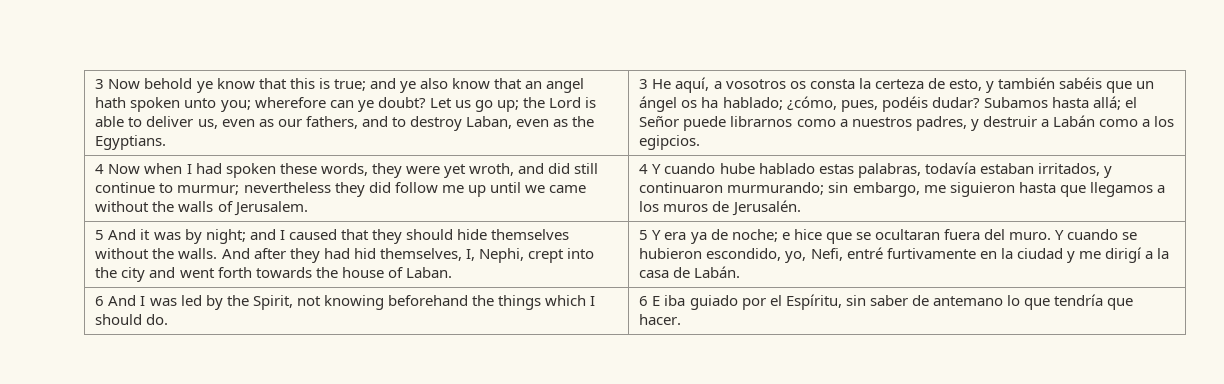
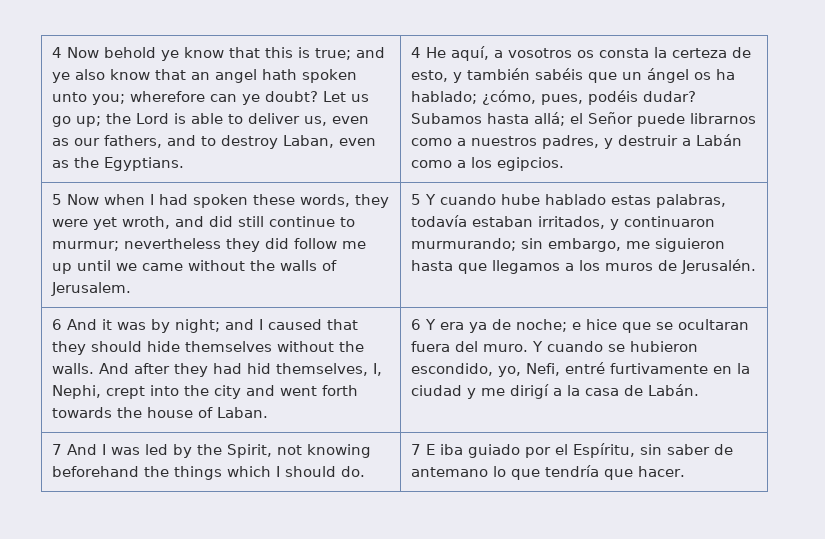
- 3 Now behold ye know that this is true; and ye also know that an angel hath spoken unto you; wherefore can ye doubt?
+ 4 Now behold ye know that this is true; and ye also know that an angel hath spoken unto you; wherefore can ye doubt?
- 3 He aquí, a vosotros os consta la certeza de esto, y también sabéis que un ángel os ha hablado; ¿cómo, pues, podéis dudar?
+ 4 He aquí, a vosotros os consta la certeza de esto, y también sabéis que un ángel os ha hablado; ¿cómo, pues, podéis dudar?
- 4 Now when I had spoken these words, they were yet wroth, and did still continue to murmur; nevertheless they did follow me up until we came without the walls of Jerusalem.
+ 5 Now when I had spoken these words, they were yet wroth, and did still continue to murmur; nevertheless they did follow me up until we came without the walls of Jerusalem.
- 4 Y cuando hube hablado estas palabras, todavía estaban irritados, y continuaron murmurando; sin embargo, me siguieron hasta que llegamos a los muros de Jerusalén.
+ 5 Y cuando hube hablado estas palabras, todavía estaban irritados, y continuaron murmurando; sin embargo, me siguieron hasta que llegamos a los muros de Jerusalén.
- 5 And it was by night; and I caused that they should hide themselves without the walls.
+ 6 And it was by night; and I caused that they should hide themselves without the walls.
- 5 Y era ya de noche; e hice que se ocultaran fuera del muro.
+ 6 Y era ya de noche; e hice que se ocultaran fuera del muro.
- 6 And I was led by the Spirit, not knowing beforehand the things which I should do. | 6 E iba guiado por el Espíritu, sin saber de antemano lo que tendría que hacer.
+ 7 And I was led by the Spirit, not knowing beforehand the things which I should do. | 7 E iba guiado por el Espíritu, sin saber de antemano lo que tendría que hacer.

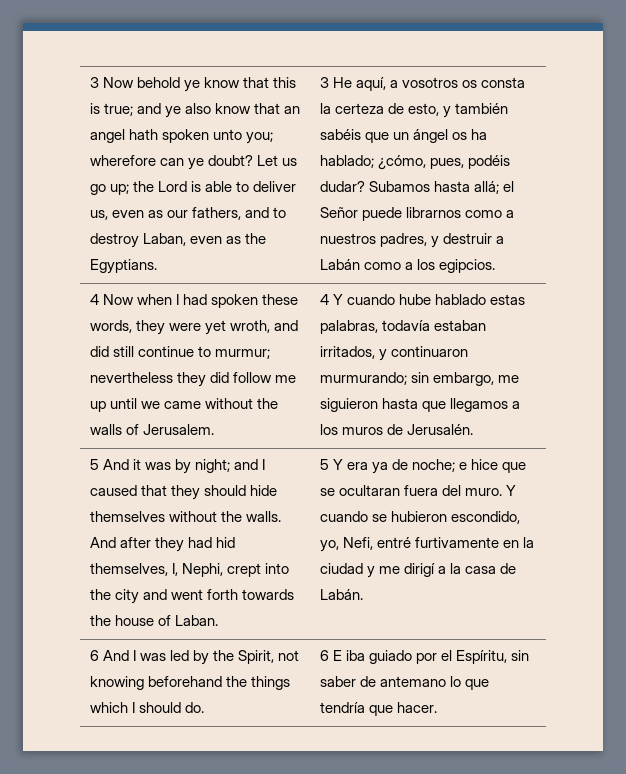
- 4 Now behold ye know that this is true; and ye also know that an angel hath spoken unto you; wherefore can ye doubt?
+ 3 Now behold ye know that this is true; and ye also know that an angel hath spoken unto you; wherefore can ye doubt?
- 4 He aquí, a vosotros os consta la certeza de esto, y también sabéis que un ángel os ha hablado; ¿cómo, pues, podéis dudar?
+ 3 He aquí, a vosotros os consta la certeza de esto, y también sabéis que un ángel os ha hablado; ¿cómo, pues, podéis dudar?
- 5 Now when I had spoken these words, they were yet wroth, and did still continue to murmur; nevertheless they did follow me up until we came without the walls of Jerusalem.
+ 4 Now when I had spoken these words, they were yet wroth, and did still continue to murmur; nevertheless they did follow me up until we came without the walls of Jerusalem.
- 5 Y cuando hube hablado estas palabras, todavía estaban irritados, y continuaron murmurando; sin embargo, me siguieron hasta que llegamos a los muros de Jerusalén.
+ 4 Y cuando hube hablado estas palabras, todavía estaban irritados, y continuaron murmurando; sin embargo, me siguieron hasta que llegamos a los muros de Jerusalén.
- 6 And it was by night; and I caused that they should hide themselves without the walls.
+ 5 And it was by night; and I caused that they should hide themselves without the walls.
- 6 Y era ya de noche; e hice que se ocultaran fuera del muro.
+ 5 Y era ya de noche; e hice que se ocultaran fuera del muro.
- 7 And I was led by the Spirit, not knowing beforehand the things which I should do. | 7 E iba guiado por el Espíritu, sin saber de antemano lo que tendría que hacer.
+ 6 And I was led by the Spirit, not knowing beforehand the things which I should do. | 6 E iba guiado por el Espíritu, sin saber de antemano lo que tendría que hacer.

